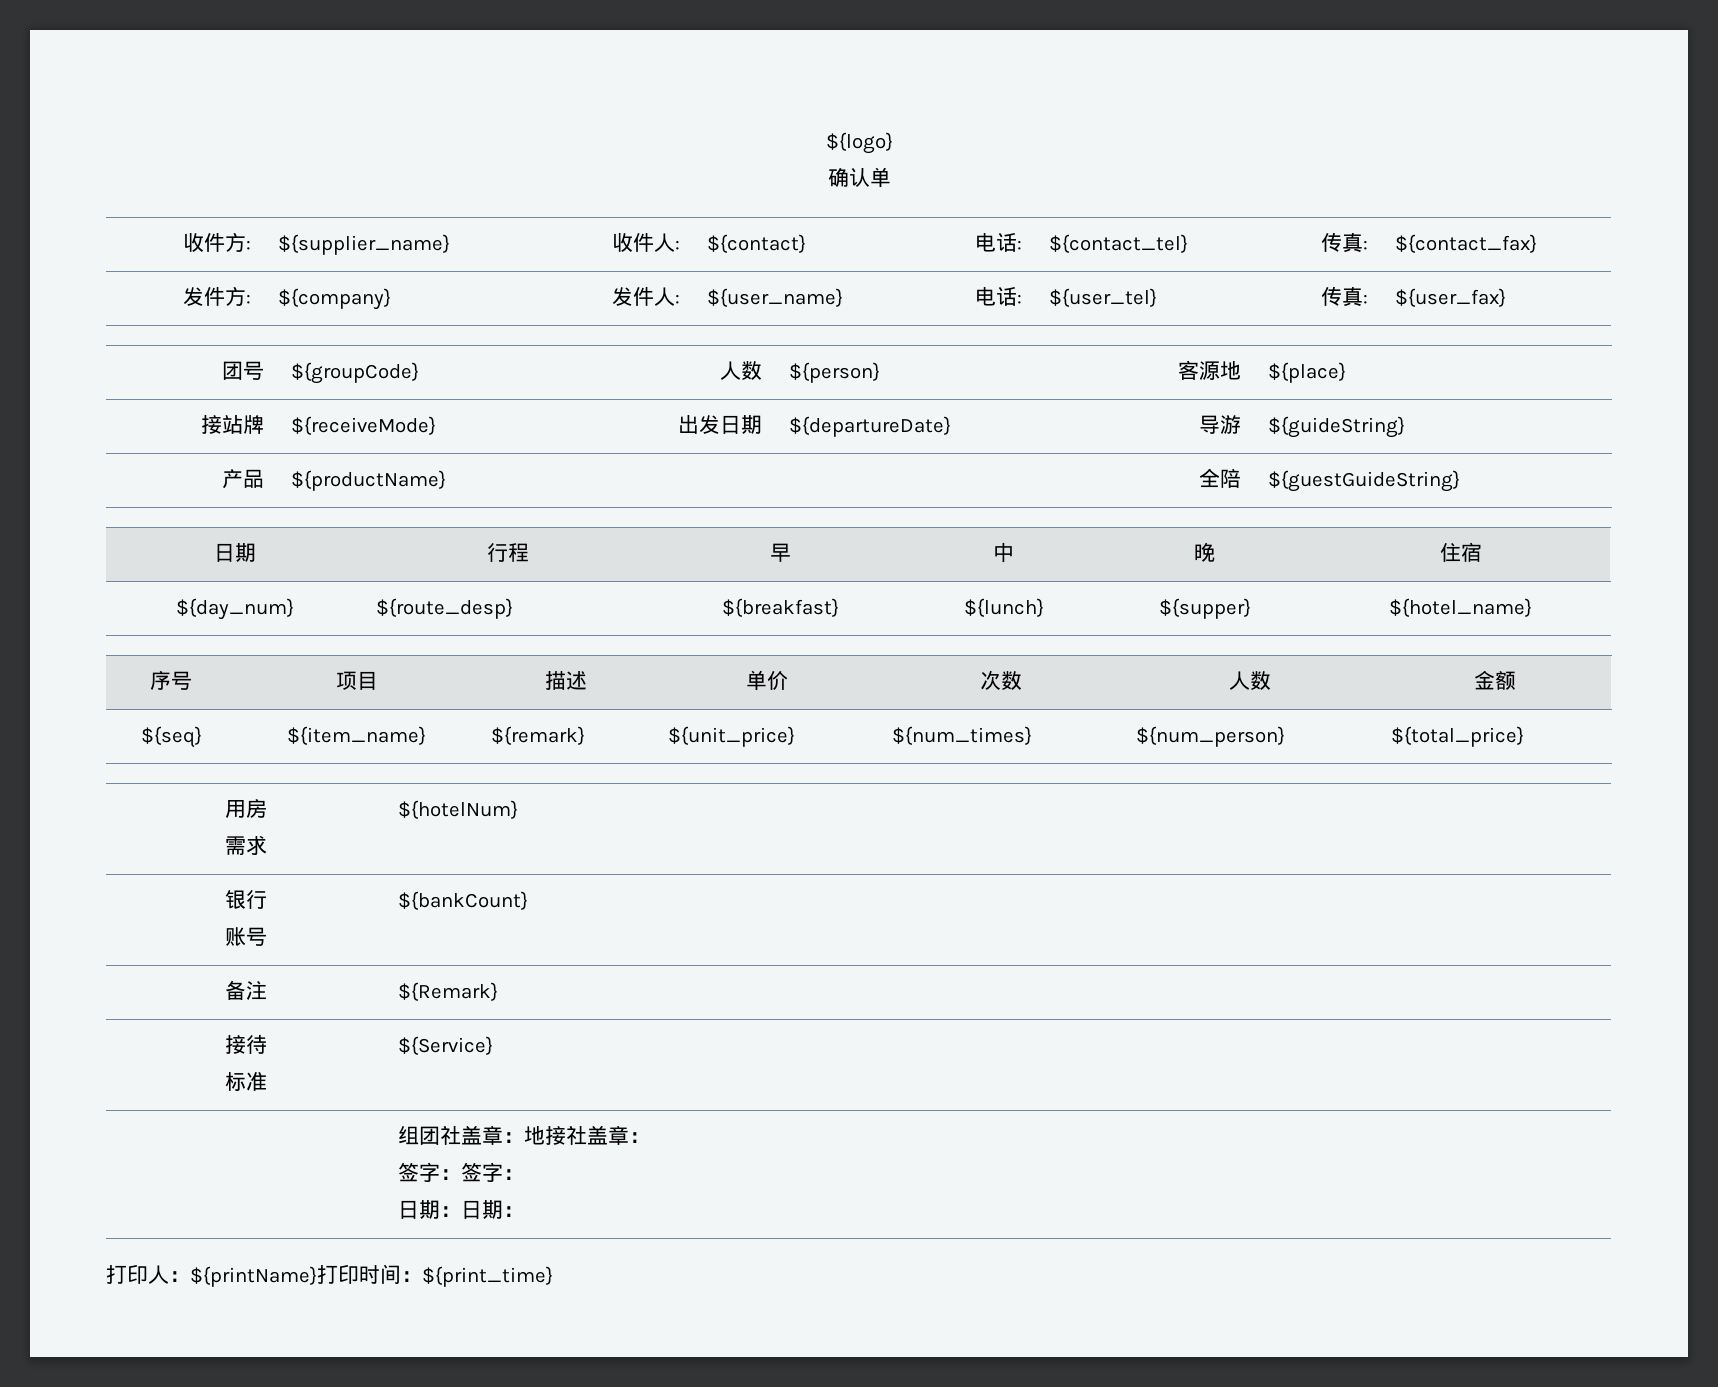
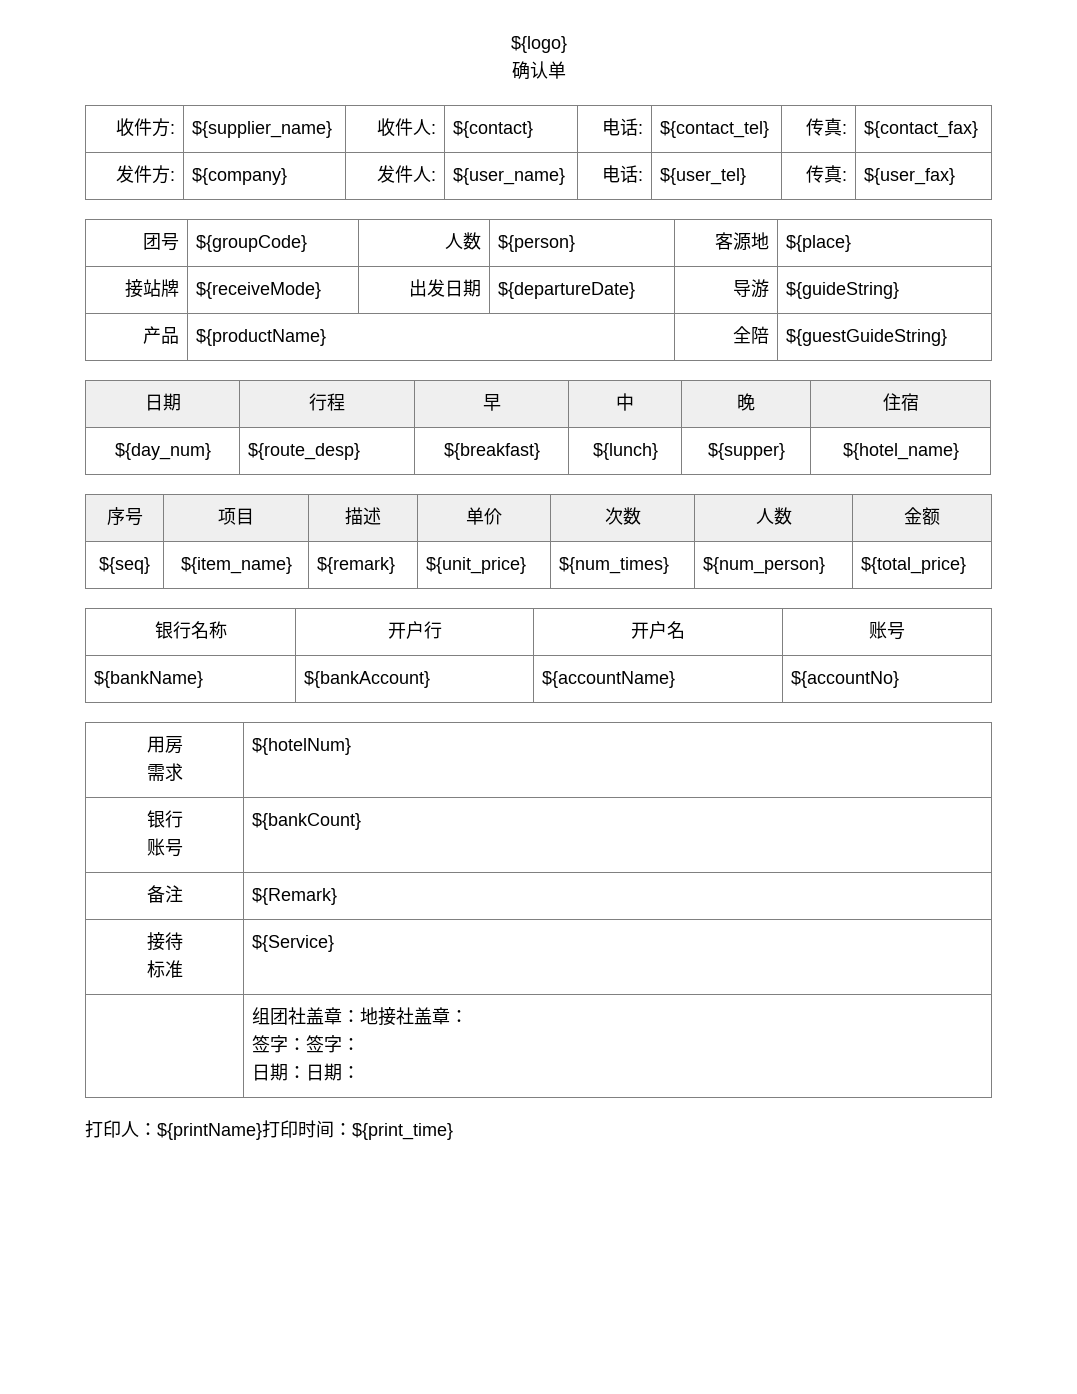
+ 银行名称 | 开户行 | 开户名 | 账号
+ ${bankName} | ${bankAccount} | ${accountName} | ${accountNo}

